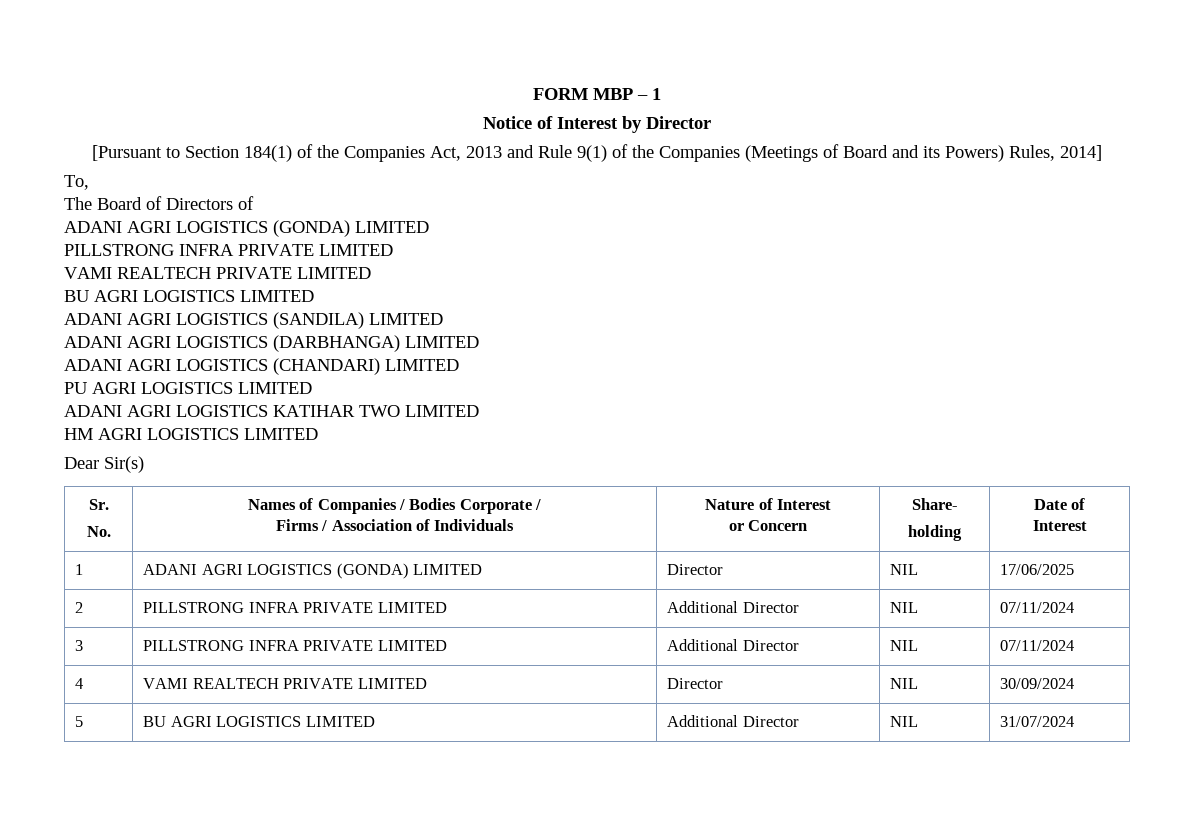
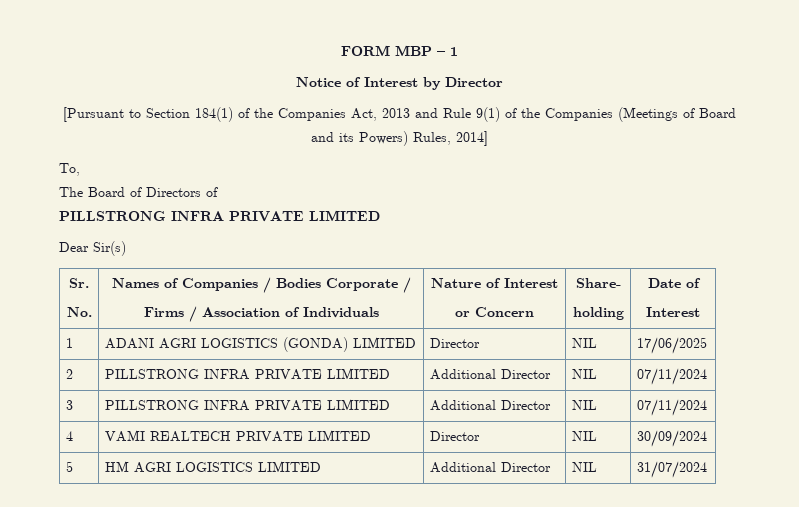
  The Board of Directors of
- ADANI AGRI LOGISTICS (GONDA) LIMITED
  PILLSTRONG INFRA PRIVATE LIMITED
- VAMI REALTECH PRIVATE LIMITED
- BU AGRI LOGISTICS LIMITED
- ADANI AGRI LOGISTICS (SANDILA) LIMITED
- ADANI AGRI LOGISTICS (DARBHANGA) LIMITED
- ADANI AGRI LOGISTICS (CHANDARI) LIMITED
- PU AGRI LOGISTICS LIMITED
- ADANI AGRI LOGISTICS KATIHAR TWO LIMITED
- HM AGRI LOGISTICS LIMITED
- 5 | BU AGRI LOGISTICS LIMITED | Additional Director | NIL | 31/07/2024
+ 5 | HM AGRI LOGISTICS LIMITED | Additional Director | NIL | 31/07/2024

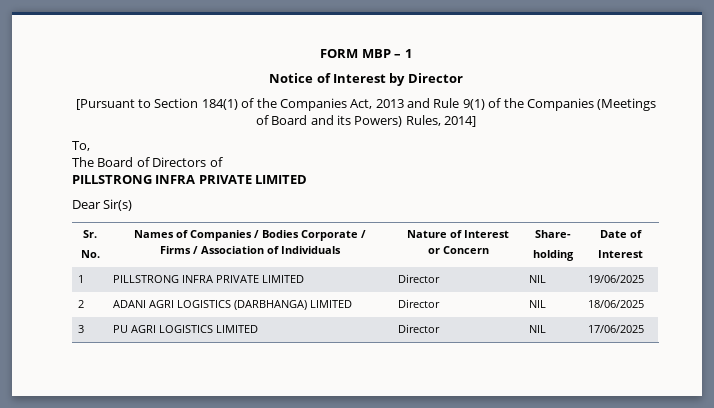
- 1 | ADANI AGRI LOGISTICS (GONDA) LIMITED | Director | NIL | 17/06/2025
- 2 | PILLSTRONG INFRA PRIVATE LIMITED | Additional Director | NIL | 07/11/2024
- 3 | PILLSTRONG INFRA PRIVATE LIMITED | Additional Director | NIL | 07/11/2024
- 4 | VAMI REALTECH PRIVATE LIMITED | Director | NIL | 30/09/2024
- 5 | HM AGRI LOGISTICS LIMITED | Additional Director | NIL | 31/07/2024
+ 1 | PILLSTRONG INFRA PRIVATE LIMITED | Director | NIL | 19/06/2025
+ 2 | ADANI AGRI LOGISTICS (DARBHANGA) LIMITED | Director | NIL | 18/06/2025
+ 3 | PU AGRI LOGISTICS LIMITED | Director | NIL | 17/06/2025

